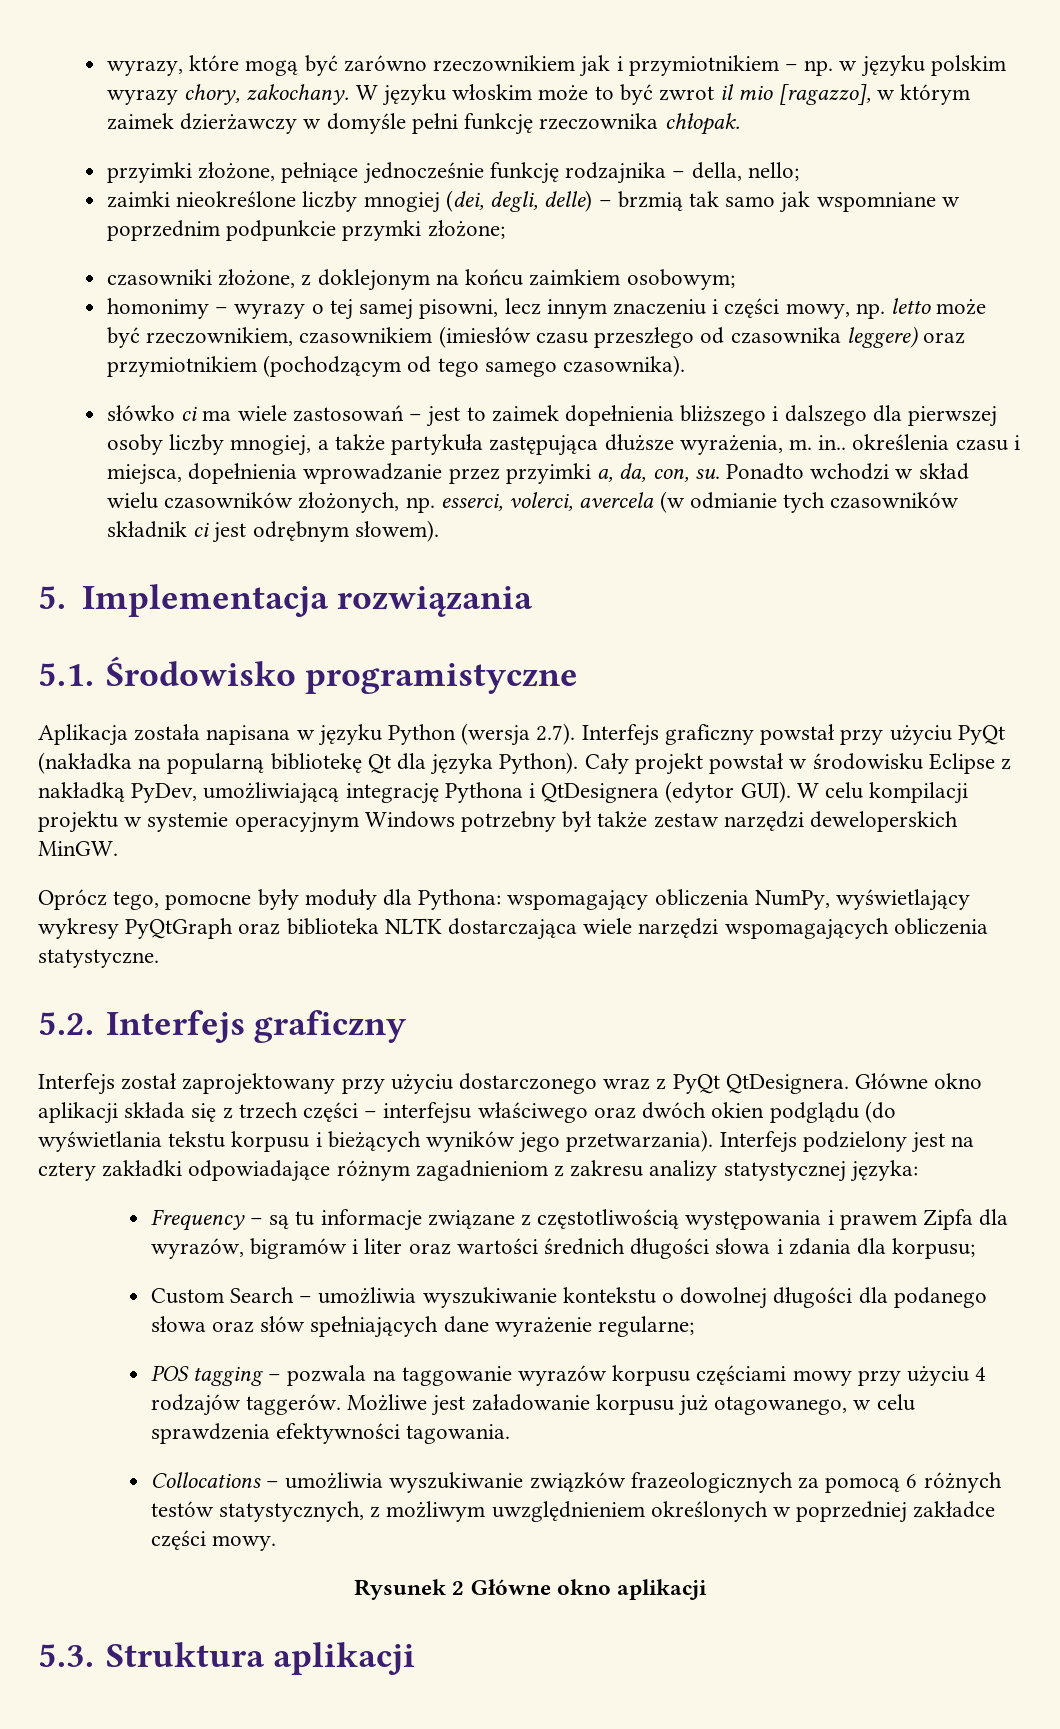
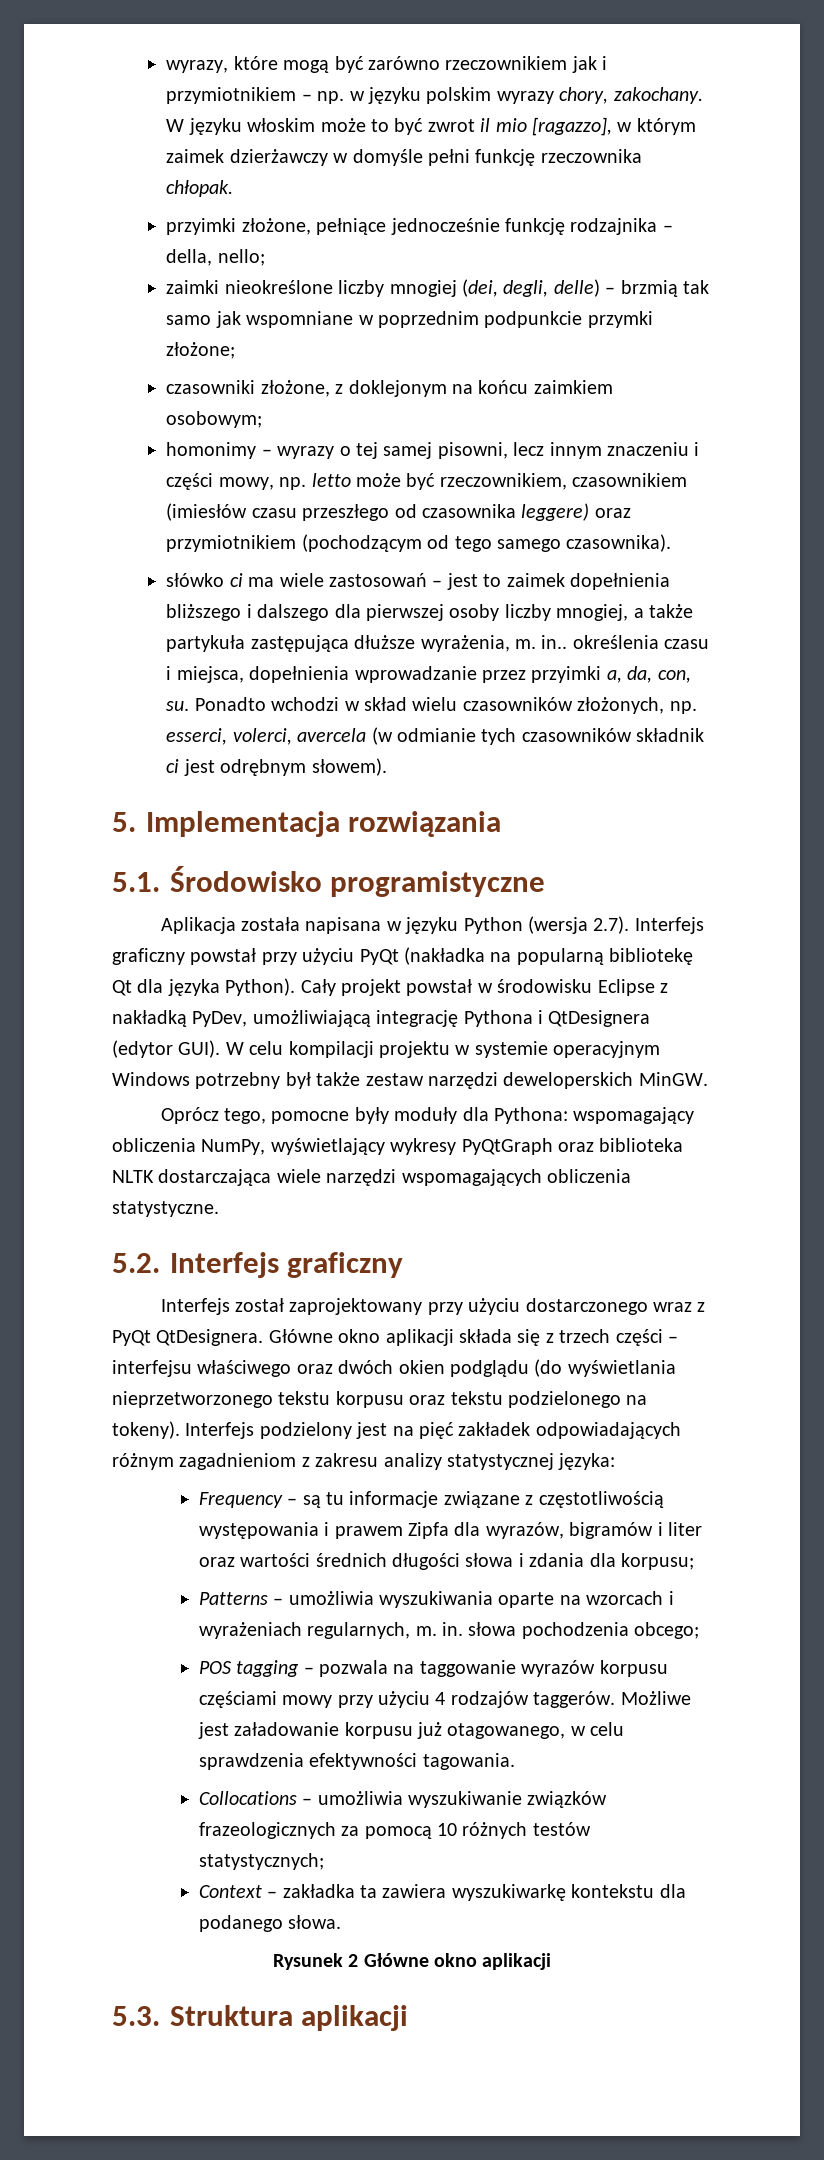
- Główne okno aplikacji składa się z trzech części – interfejsu właściwego oraz dwóch okien podglądu (do wyświetlania tekstu korpusu i bieżących wyników jego przetwarzania).
+ Główne okno aplikacji składa się z trzech części – interfejsu właściwego oraz dwóch okien podglądu (do wyświetlania nieprzetworzonego tekstu korpusu oraz tekstu podzielonego na tokeny).
- Interfejs podzielony jest na cztery zakładki odpowiadające różnym zagadnieniom z zakresu analizy statystycznej języka:
+ Interfejs podzielony jest na pięć zakładek odpowiadających różnym zagadnieniom z zakresu analizy statystycznej języka:
- Custom Search – umożliwia wyszukiwanie kontekstu o dowolnej długości dla podanego słowa oraz słów spełniających dane wyrażenie regularne;
+ Patterns – umożliwia wyszukiwania oparte na wzorcach i wyrażeniach regularnych, m. in. słowa pochodzenia obcego;
- Collocations – umożliwia wyszukiwanie związków frazeologicznych za pomocą 6 różnych testów statystycznych, z możliwym uwzględnieniem określonych w poprzedniej zakładce części mowy.
+ Collocations – umożliwia wyszukiwanie związków frazeologicznych za pomocą 10 różnych testów statystycznych;
+ Context – zakładka ta zawiera wyszukiwarkę kontekstu dla podanego słowa.

